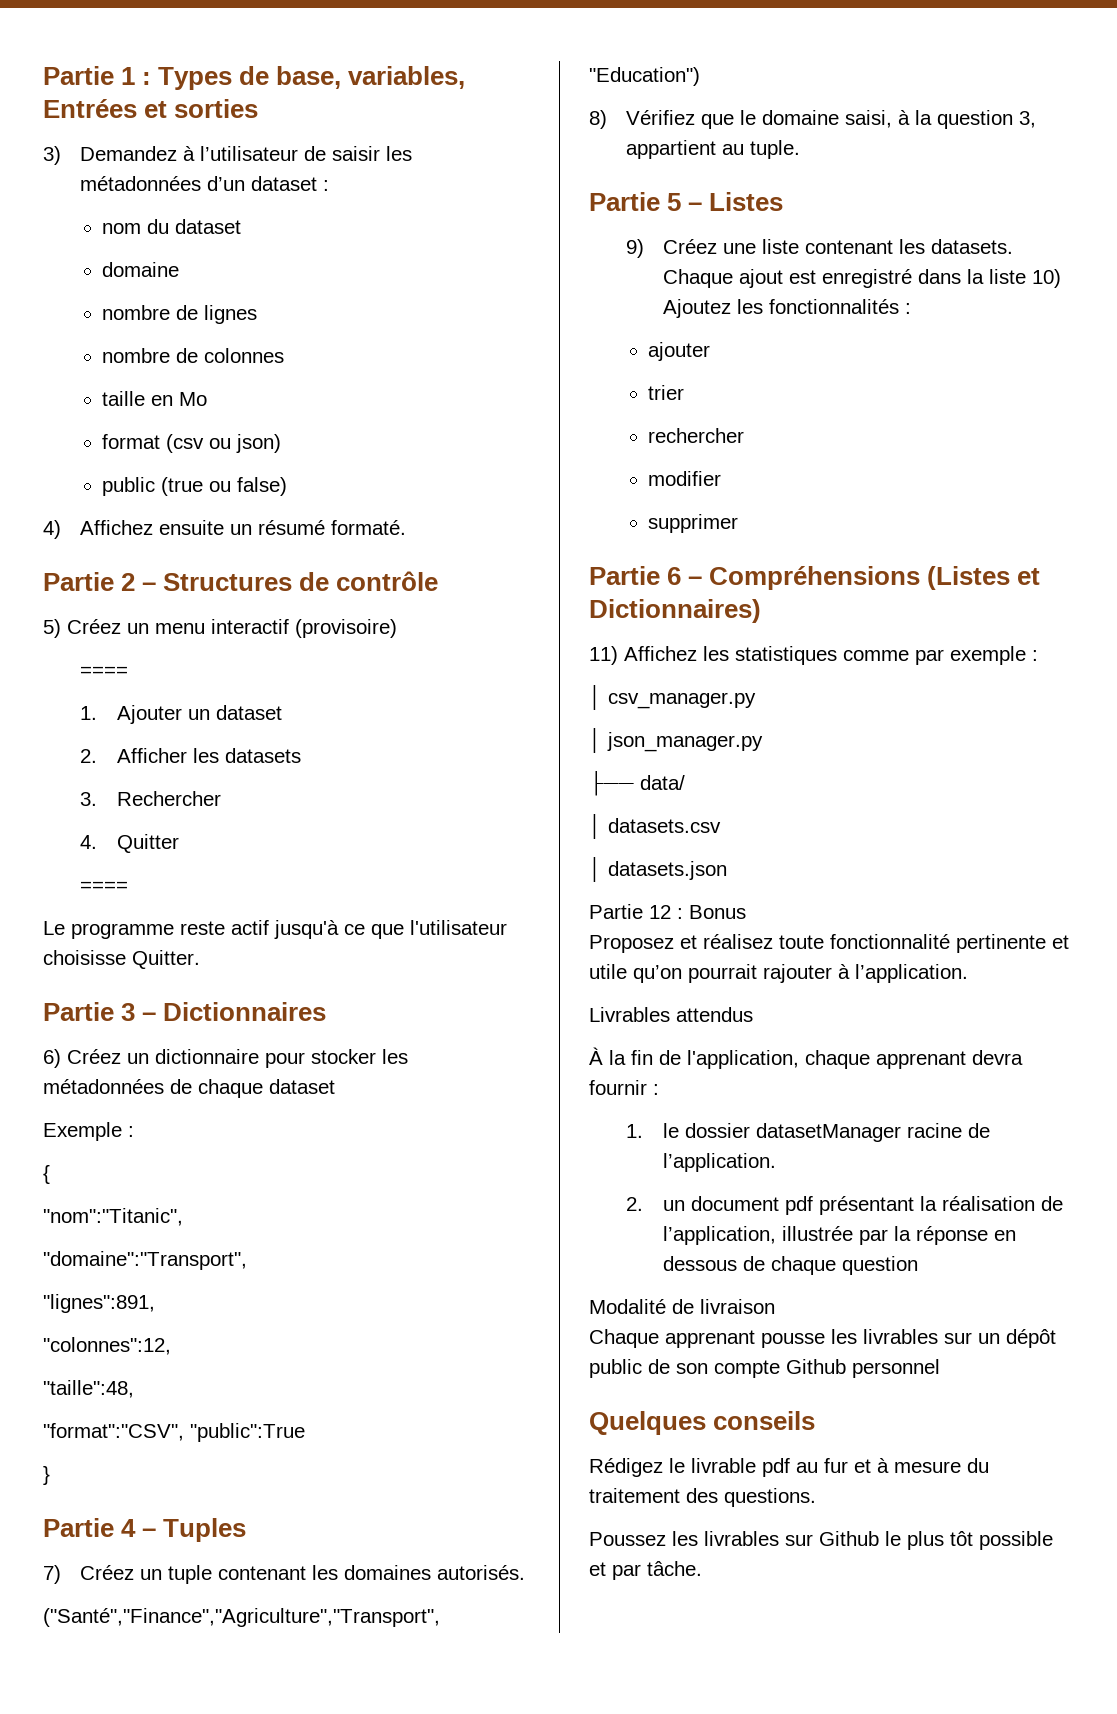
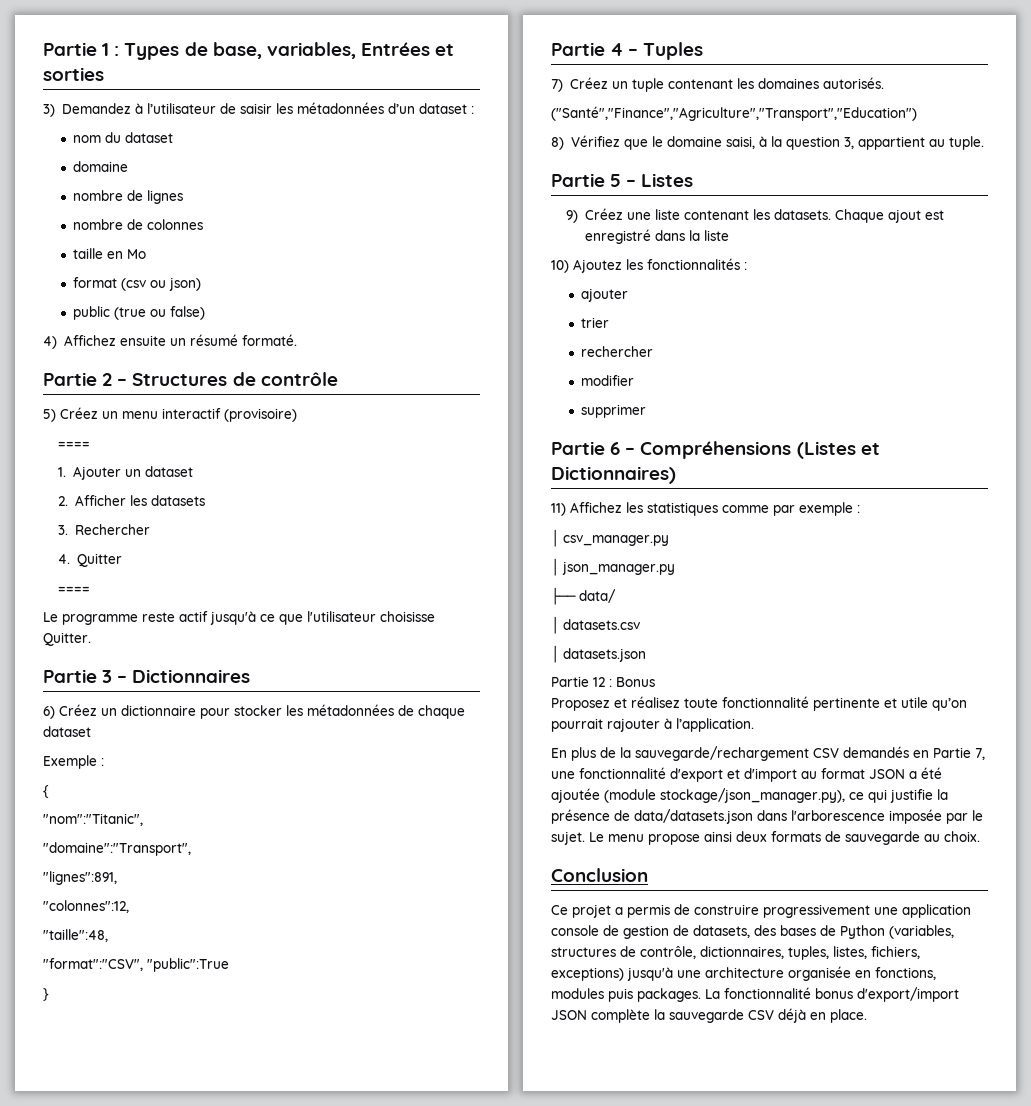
- Chaque ajout est enregistré dans la liste 10) Ajoutez les fonctionnalités :
+ Chaque ajout est enregistré dans la liste
+ 10) Ajoutez les fonctionnalités :
- Livrables attendus
- À la fin de l'application, chaque apprenant devra fournir :
- 1. le dossier datasetManager racine de l’application.
- 2. un document pdf présentant la réalisation de l’application, illustrée par la réponse en dessous de chaque question
- Modalité de livraison
- Chaque apprenant pousse les livrables sur un dépôt public de son compte Github personnel
- Quelques conseils
- Rédigez le livrable pdf au fur et à mesure du traitement des questions.
- Poussez les livrables sur Github le plus tôt possible et par tâche.
+ En plus de la sauvegarde/rechargement CSV demandés en Partie 7, une fonctionnalité d'export et d'import au format JSON a été ajoutée (module stockage/json_manager.py), ce qui justifie la présence de data/datasets.json dans l'arborescence imposée par le sujet. Le menu propose ainsi deux formats de sauvegarde au choix.
+ Conclusion
+ Ce projet a permis de construire progressivement une application console de gestion de datasets, des bases de Python (variables, structures de contrôle, dictionnaires, tuples, listes, fichiers, exceptions) jusqu'à une architecture organisée en fonctions, modules puis packages. La fonctionnalité bonus d'export/import JSON complète la sauvegarde CSV déjà en place.

